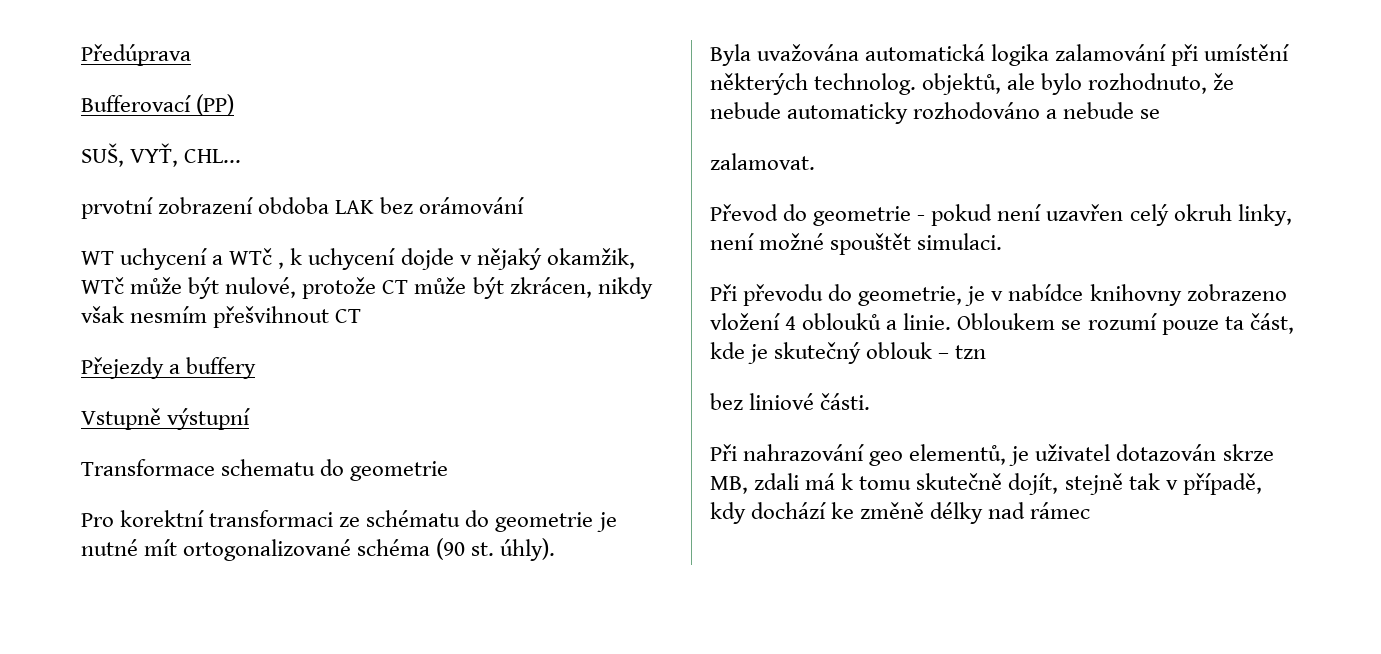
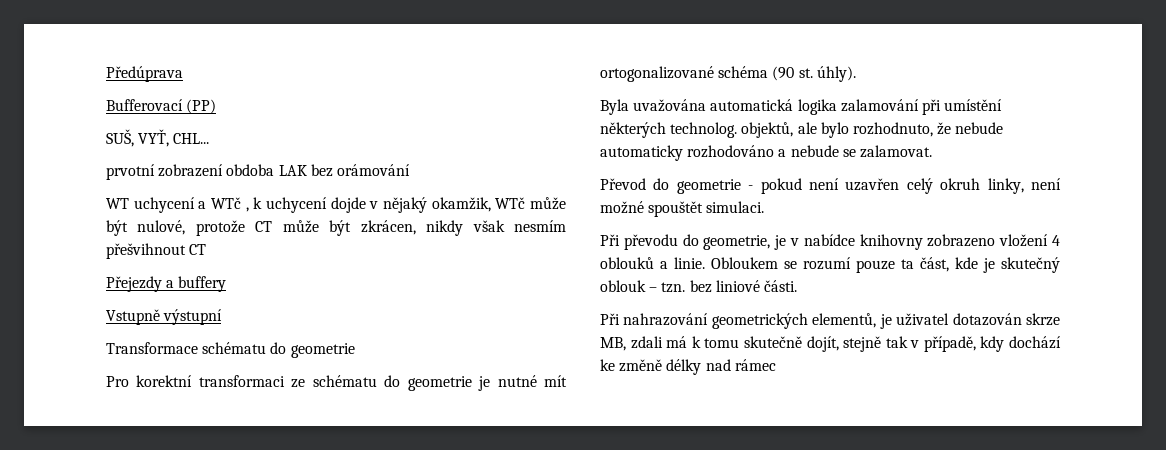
- Transformace schematu do geometrie
+ Transformace schématu do geometrie
- Byla uvažována automatická logika zalamování při umístění některých technolog. objektů, ale bylo rozhodnuto, že nebude automaticky rozhodováno a nebude se
- zalamovat.
+ Byla uvažována automatická logika zalamování při umístění některých technolog. objektů, ale bylo rozhodnuto, že nebude automaticky rozhodováno a nebude se zalamovat.
- Obloukem se rozumí pouze ta část, kde je skutečný oblouk – tzn
- bez liniové části.
+ Obloukem se rozumí pouze ta část, kde je skutečný oblouk – tzn. bez liniové části.
- Při nahrazování geo elementů, je uživatel dotazován skrze MB, zdali má k tomu skutečně dojít, stejně tak v případě, kdy dochází ke změně délky nad rámec
+ Při nahrazování geometrických elementů, je uživatel dotazován skrze MB, zdali má k tomu skutečně dojít, stejně tak v případě, kdy dochází ke změně délky nad rámec

